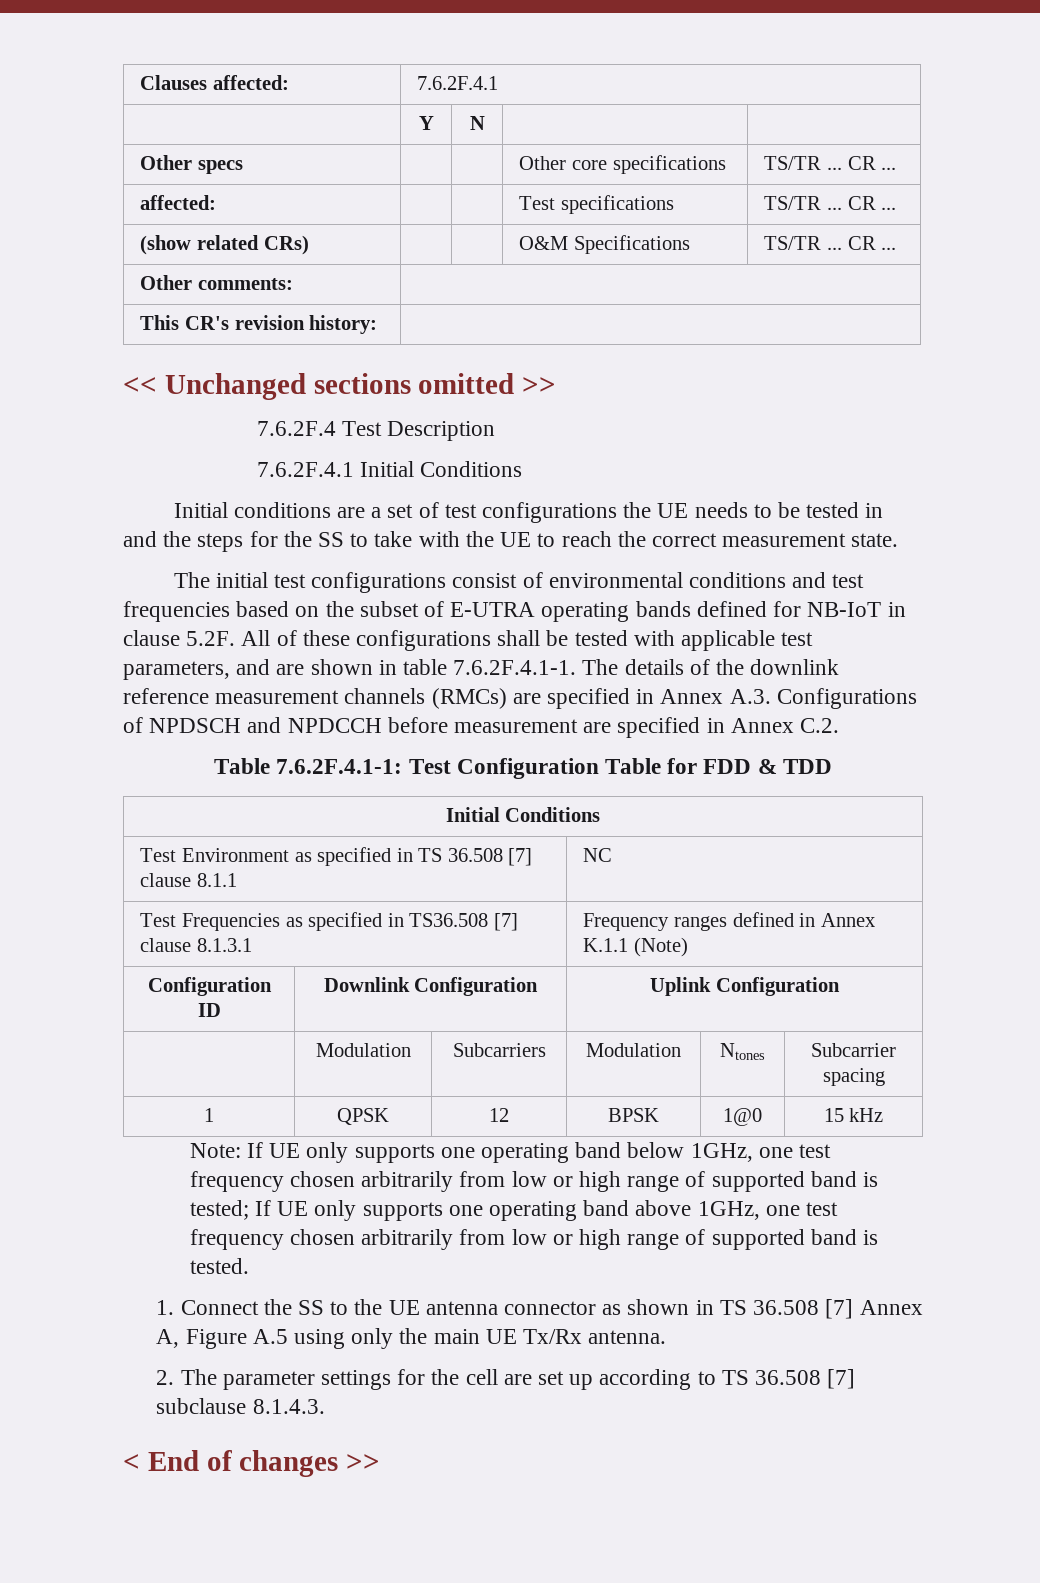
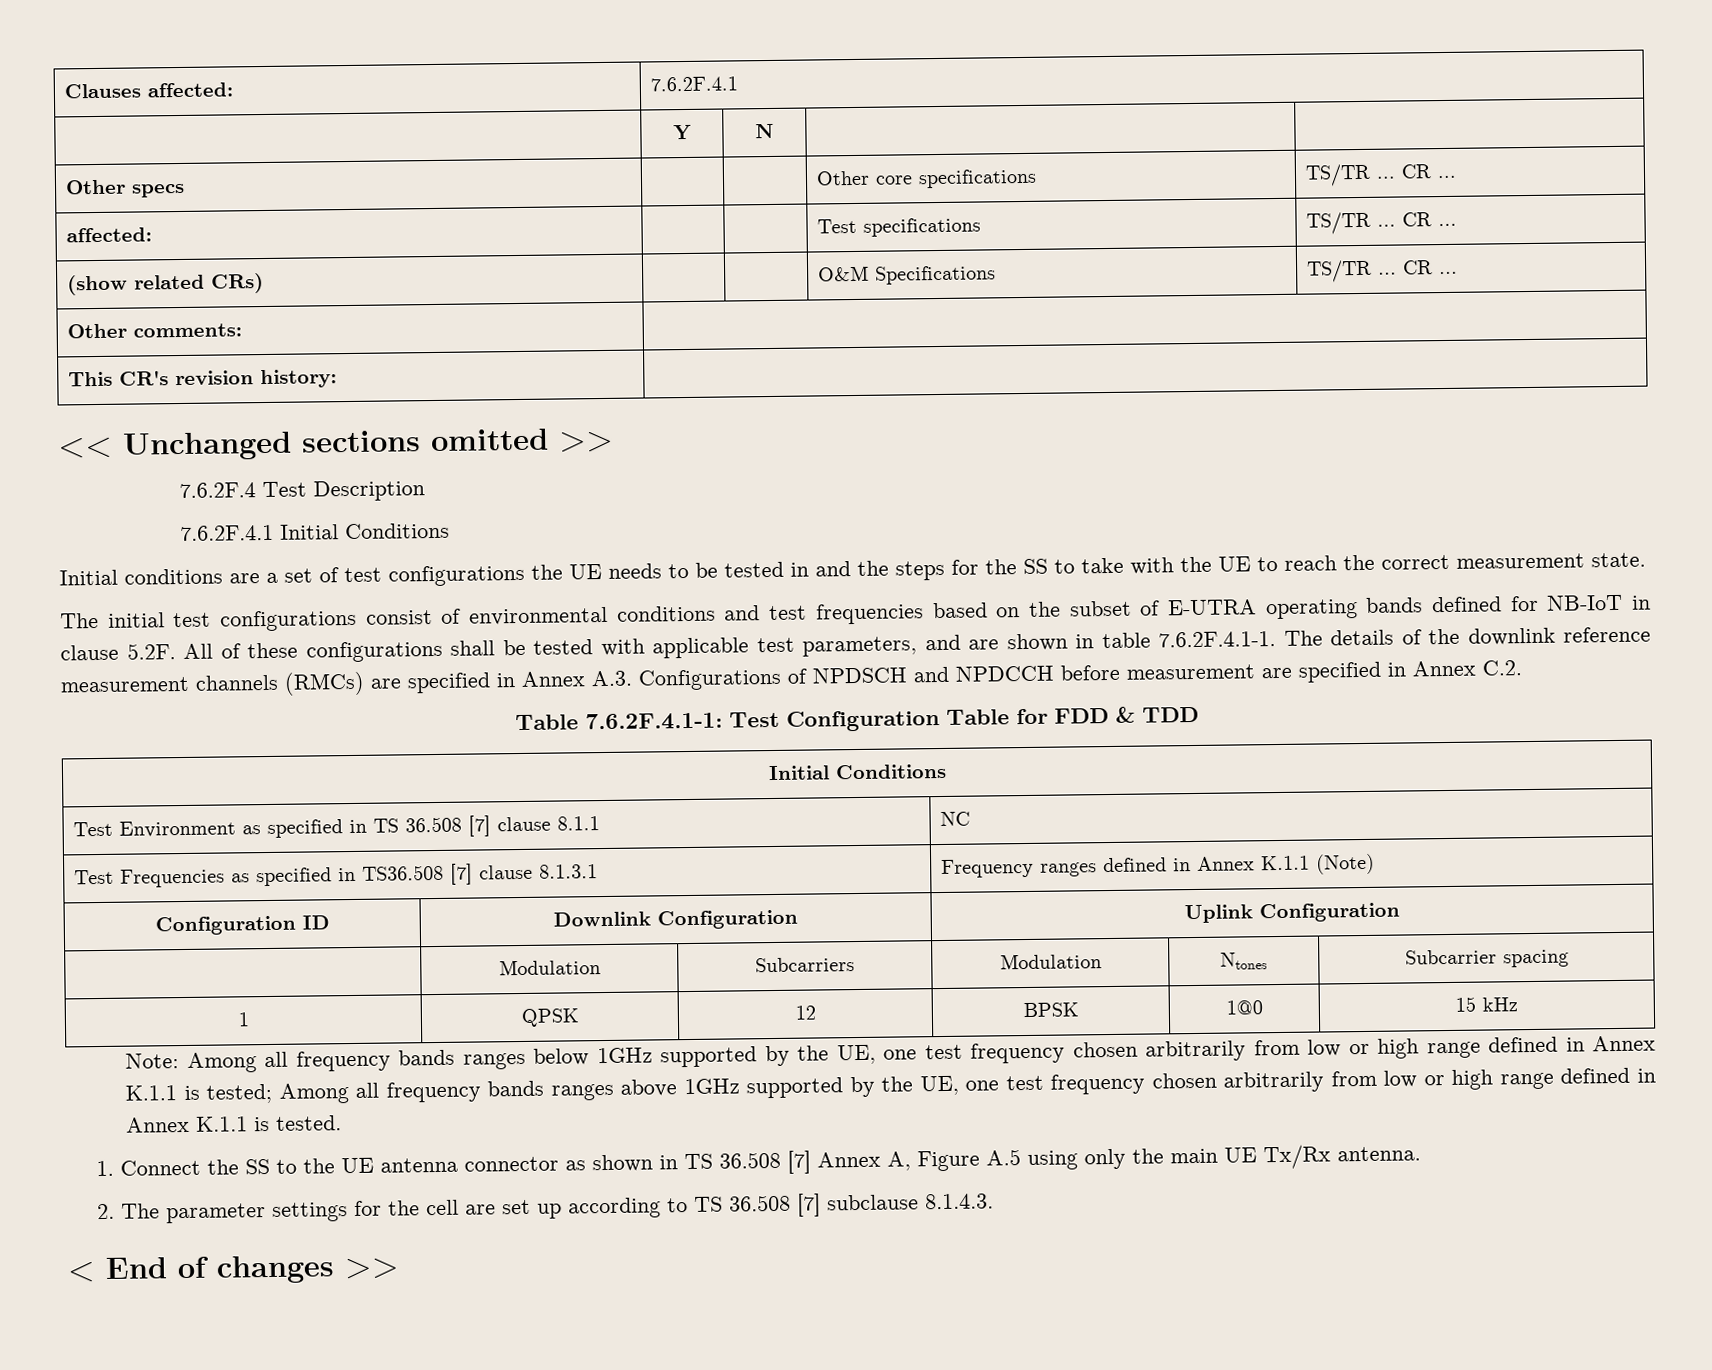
- Note: If UE only supports one operating band below 1GHz, one test frequency chosen arbitrarily from low or high range of supported band is tested; If UE only supports one operating band above 1GHz, one test frequency chosen arbitrarily from low or high range of supported band is tested.
+ Note: Among all frequency bands ranges below 1GHz supported by the UE, one test frequency chosen arbitrarily from low or high range defined in Annex K.1.1 is tested; Among all frequency bands ranges above 1GHz supported by the UE, one test frequency chosen arbitrarily from low or high range defined in Annex K.1.1 is tested.

